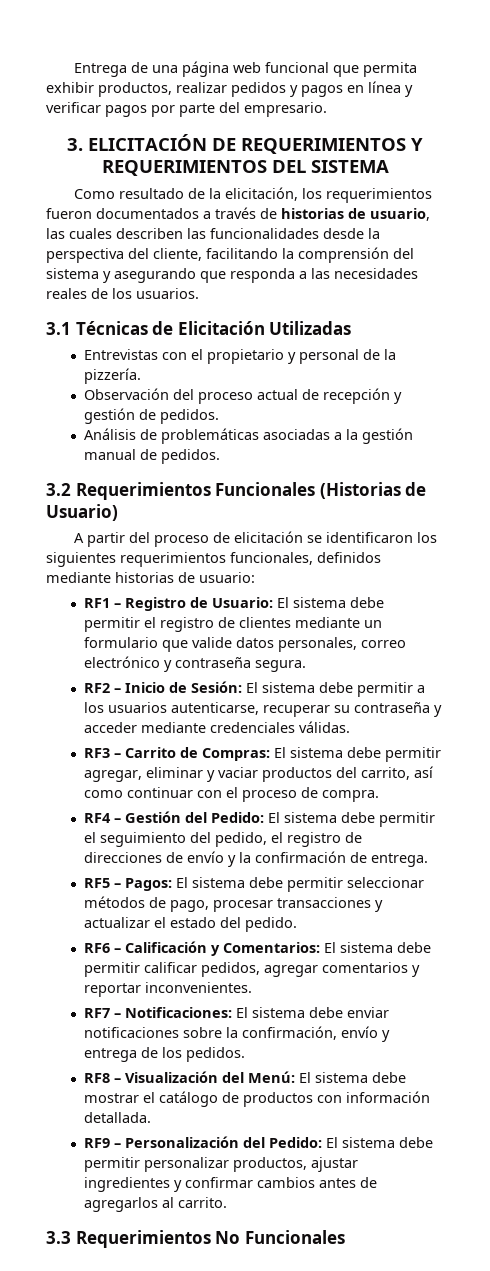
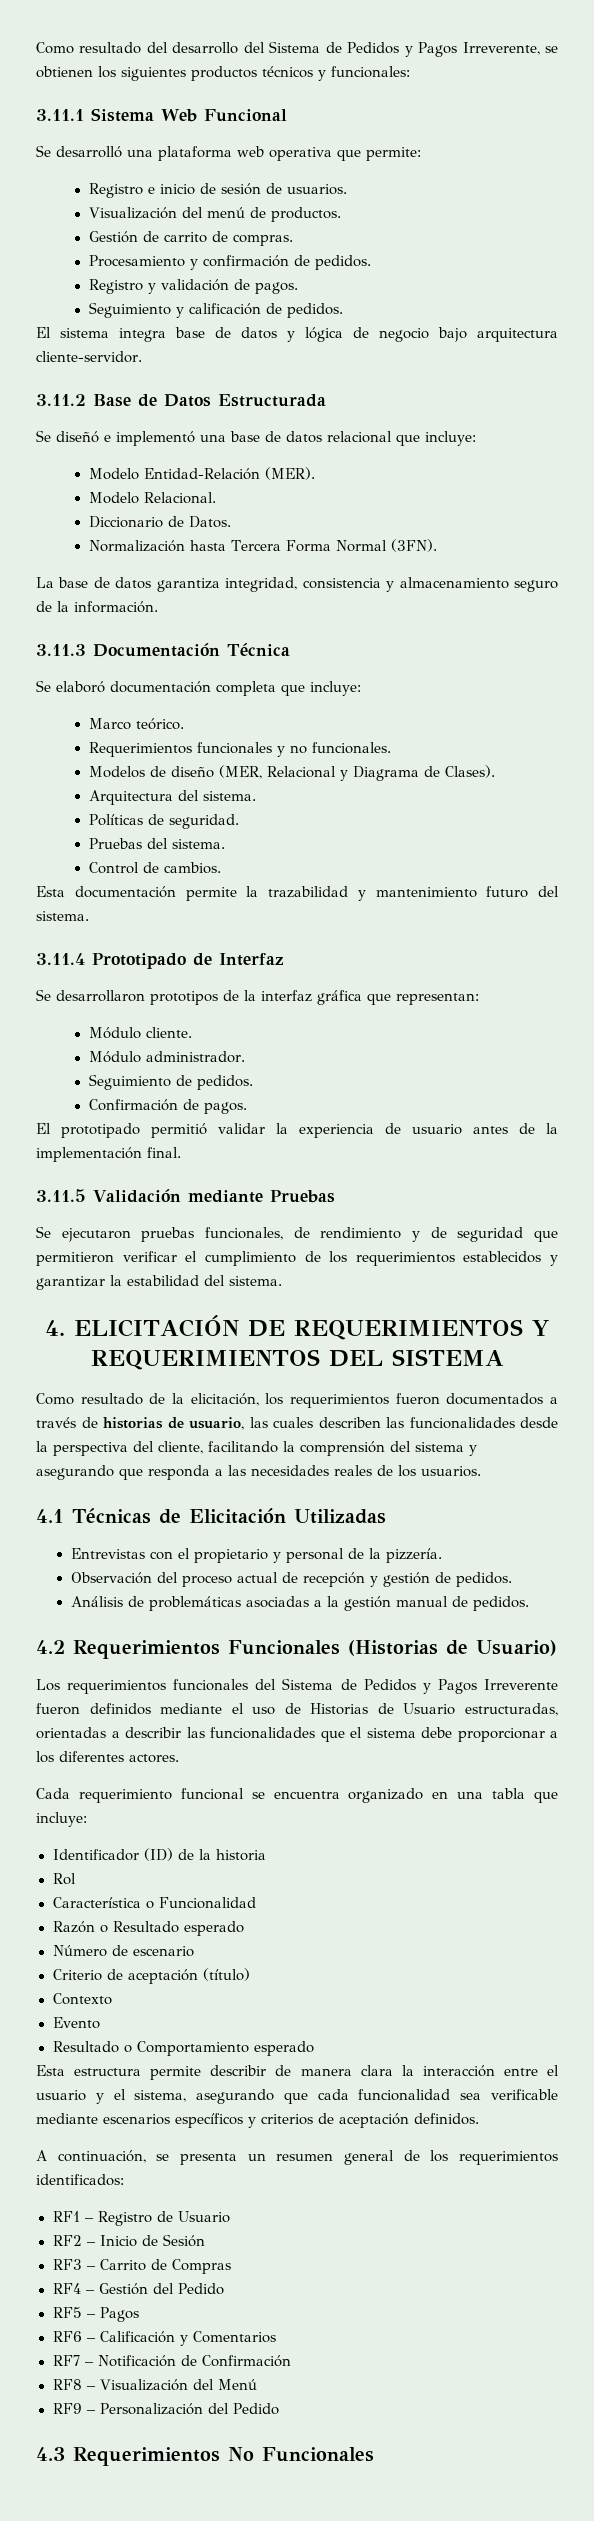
- Entrega de una página web funcional que permita exhibir productos, realizar pedidos y pagos en línea y verificar pagos por parte del empresario.
- 3. ELICITACIÓN DE REQUERIMIENTOS Y REQUERIMIENTOS DEL SISTEMA
+ Como resultado del desarrollo del Sistema de Pedidos y Pagos Irreverente, se obtienen los siguientes productos técnicos y funcionales:
+ 3.11.1 Sistema Web Funcional
+ Se desarrolló una plataforma web operativa que permite:
+ Registro e inicio de sesión de usuarios.
+ Visualización del menú de productos.
+ Gestión de carrito de compras.
+ Procesamiento y confirmación de pedidos.
+ Registro y validación de pagos.
+ Seguimiento y calificación de pedidos.
+ El sistema integra base de datos y lógica de negocio bajo arquitectura cliente-servidor.
+ 3.11.2 Base de Datos Estructurada
+ Se diseñó e implementó una base de datos relacional que incluye:
+ Modelo Entidad-Relación (MER).
+ Modelo Relacional.
+ Diccionario de Datos.
+ Normalización hasta Tercera Forma Normal (3FN).
+ La base de datos garantiza integridad, consistencia y almacenamiento seguro de la información.
+ 3.11.3 Documentación Técnica
+ Se elaboró documentación completa que incluye:
+ Marco teórico.
+ Requerimientos funcionales y no funcionales.
+ Modelos de diseño (MER, Relacional y Diagrama de Clases).
+ Arquitectura del sistema.
+ Políticas de seguridad.
+ Pruebas del sistema.
+ Control de cambios.
+ Esta documentación permite la trazabilidad y mantenimiento futuro del sistema.
+ 3.11.4 Prototipado de Interfaz
+ Se desarrollaron prototipos de la interfaz gráfica que representan:
+ Módulo cliente.
+ Módulo administrador.
+ Seguimiento de pedidos.
+ Confirmación de pagos.
+ El prototipado permitió validar la experiencia de usuario antes de la implementación final.
+ 3.11.5 Validación mediante Pruebas
+ Se ejecutaron pruebas funcionales, de rendimiento y de seguridad que permitieron verificar el cumplimiento de los requerimientos establecidos y garantizar la estabilidad del sistema.
+ 4. ELICITACIÓN DE REQUERIMIENTOS Y REQUERIMIENTOS DEL SISTEMA
- 3.1 Técnicas de Elicitación Utilizadas
+ 4.1 Técnicas de Elicitación Utilizadas
- 3.2 Requerimientos Funcionales (Historias de Usuario)
+ 4.2 Requerimientos Funcionales (Historias de Usuario)
- A partir del proceso de elicitación se identificaron los siguientes requerimientos funcionales, definidos mediante historias de usuario:
- RF1 – Registro de Usuario: El sistema debe permitir el registro de clientes mediante un formulario que valide datos personales, correo electrónico y contraseña segura.
- RF2 – Inicio de Sesión: El sistema debe permitir a los usuarios autenticarse, recuperar su contraseña y acceder mediante credenciales válidas.
- RF3 – Carrito de Compras: El sistema debe permitir agregar, eliminar y vaciar productos del carrito, así como continuar con el proceso de compra.
- RF4 – Gestión del Pedido: El sistema debe permitir el seguimiento del pedido, el registro de direcciones de envío y la confirmación de entrega.
- RF5 – Pagos: El sistema debe permitir seleccionar métodos de pago, procesar transacciones y actualizar el estado del pedido.
- RF6 – Calificación y Comentarios: El sistema debe permitir calificar pedidos, agregar comentarios y reportar inconvenientes.
- RF7 – Notificaciones: El sistema debe enviar notificaciones sobre la confirmación, envío y entrega de los pedidos.
- RF8 – Visualización del Menú: El sistema debe mostrar el catálogo de productos con información detallada.
- RF9 – Personalización del Pedido: El sistema debe permitir personalizar productos, ajustar ingredientes y confirmar cambios antes de agregarlos al carrito.
- 3.3 Requerimientos No Funcionales
+ Los requerimientos funcionales del Sistema de Pedidos y Pagos Irreverente fueron definidos mediante el uso de Historias de Usuario estructuradas, orientadas a describir las funcionalidades que el sistema debe proporcionar a los diferentes actores.
+ Cada requerimiento funcional se encuentra organizado en una tabla que incluye:
+ Identificador (ID) de la historia
+ Rol
+ Característica o Funcionalidad
+ Razón o Resultado esperado
+ Número de escenario
+ Criterio de aceptación (título)
+ Contexto
+ Evento
+ Resultado o Comportamiento esperado
+ Esta estructura permite describir de manera clara la interacción entre el usuario y el sistema, asegurando que cada funcionalidad sea verificable mediante escenarios específicos y criterios de aceptación definidos.
+ A continuación, se presenta un resumen general de los requerimientos identificados:
+ RF1 – Registro de Usuario
+ RF2 – Inicio de Sesión
+ RF3 – Carrito de Compras
+ RF4 – Gestión del Pedido
+ RF5 – Pagos
+ RF6 – Calificación y Comentarios
+ RF7 – Notificación de Confirmación
+ RF8 – Visualización del Menú
+ RF9 – Personalización del Pedido
+ 4.3 Requerimientos No Funcionales

